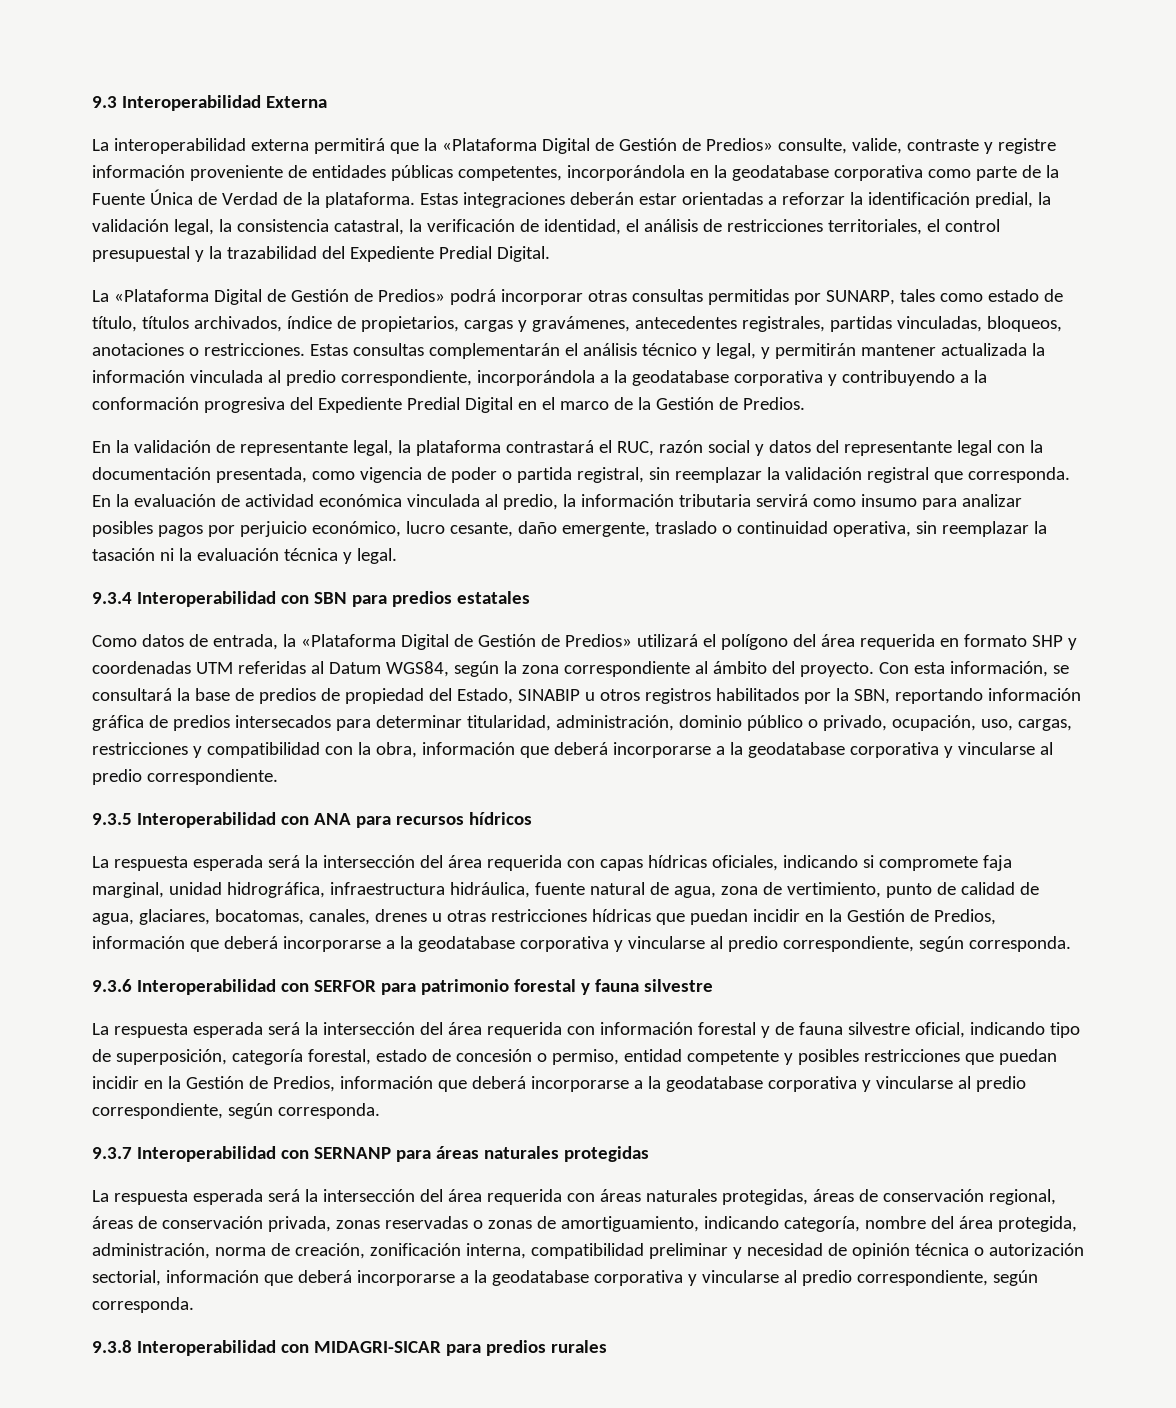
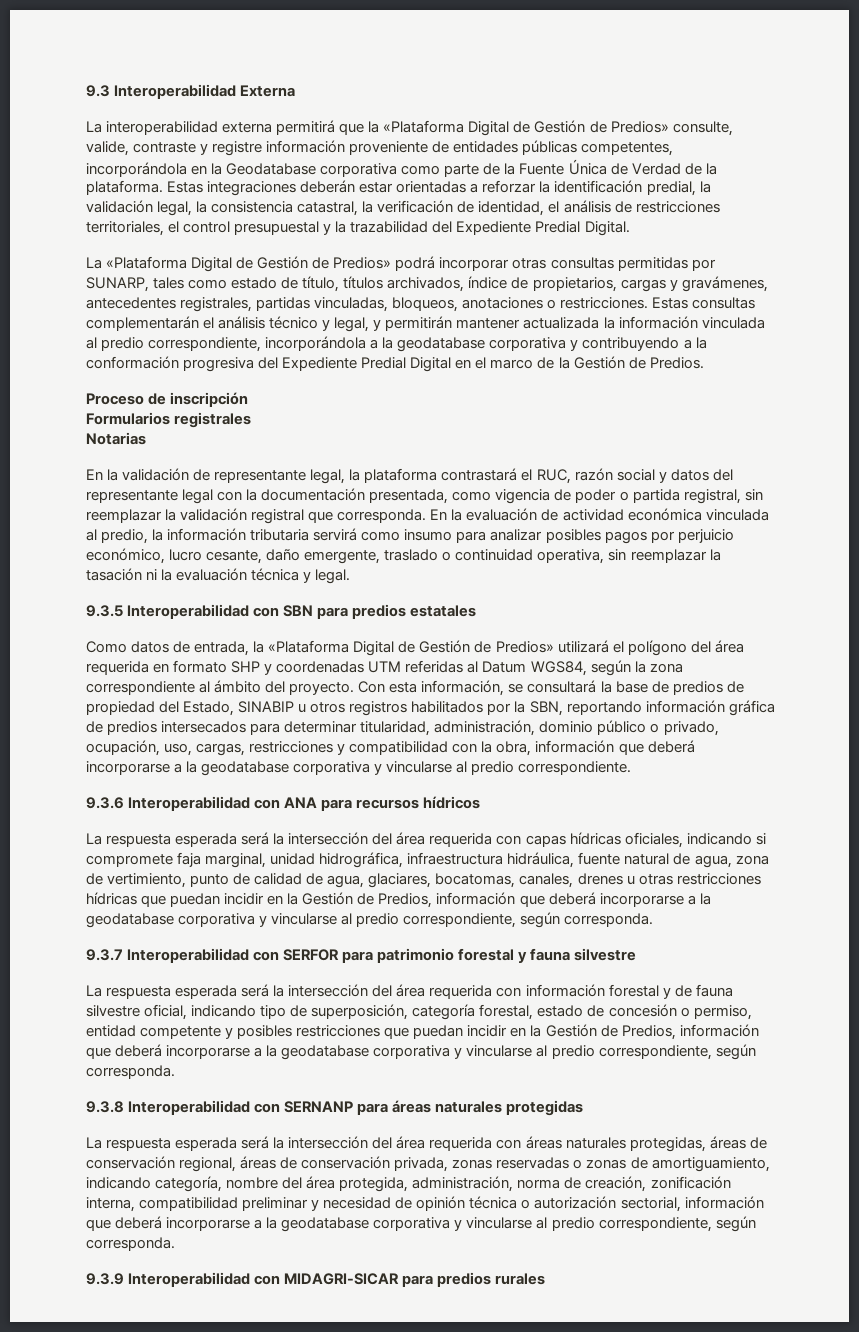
- La interoperabilidad externa permitirá que la «Plataforma Digital de Gestión de Predios» consulte, valide, contraste y registre información proveniente de entidades públicas competentes, incorporándola en la geodatabase corporativa como parte de la Fuente Única de Verdad de la plataforma.
+ La interoperabilidad externa permitirá que la «Plataforma Digital de Gestión de Predios» consulte, valide, contraste y registre información proveniente de entidades públicas competentes, incorporándola en la Geodatabase corporativa como parte de la Fuente Única de Verdad de la plataforma.
+ Proceso de inscripción
+ Formularios registrales
+ Notarias
- 9.3.4 Interoperabilidad con SBN para predios estatales
+ 9.3.5 Interoperabilidad con SBN para predios estatales
- 9.3.5 Interoperabilidad con ANA para recursos hídricos
+ 9.3.6 Interoperabilidad con ANA para recursos hídricos
- 9.3.6 Interoperabilidad con SERFOR para patrimonio forestal y fauna silvestre
+ 9.3.7 Interoperabilidad con SERFOR para patrimonio forestal y fauna silvestre
- 9.3.7 Interoperabilidad con SERNANP para áreas naturales protegidas
+ 9.3.8 Interoperabilidad con SERNANP para áreas naturales protegidas
- 9.3.8 Interoperabilidad con MIDAGRI-SICAR para predios rurales
+ 9.3.9 Interoperabilidad con MIDAGRI-SICAR para predios rurales

